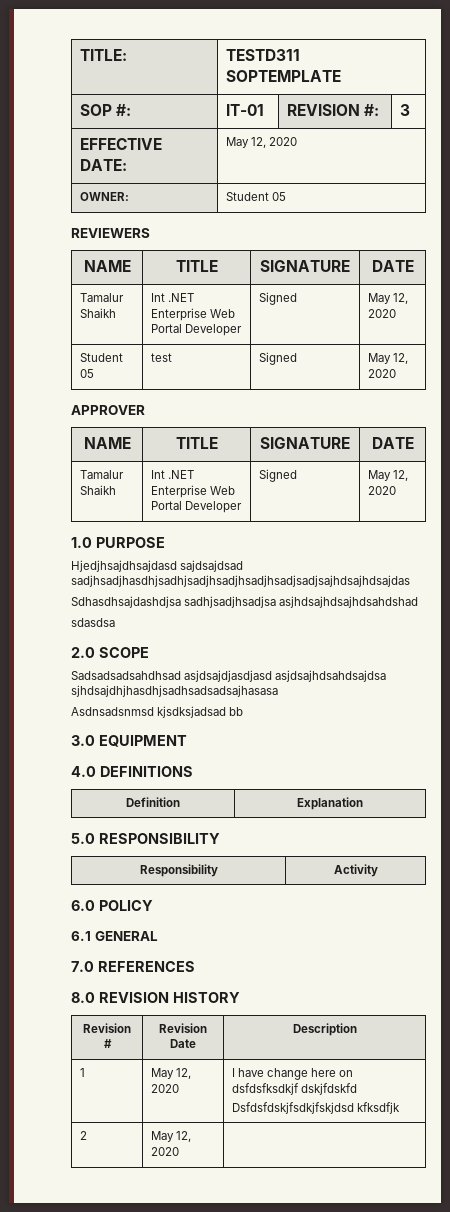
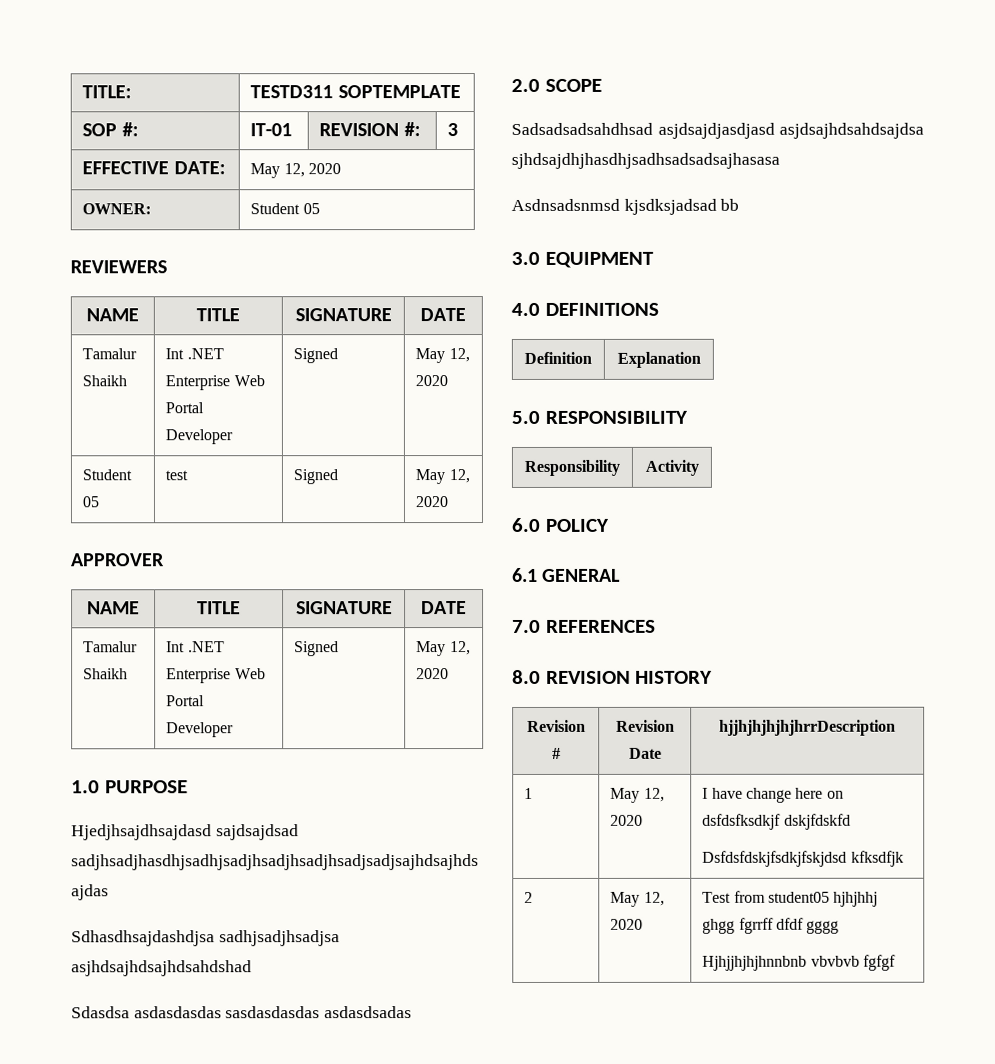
- sdasdsa
+ Sdasdsa asdasdasdas sasdasdasdas asdasdsadas
- Revision # | Revision Date | Description
+ Revision # | Revision Date | hjjhjhjhjhjhrrDescription
- 2 | May 12, 2020 |
+ 2 | May 12, 2020 | Test from student05 hjhjhhj ghgg fgrrff dfdf gggg
+ Hjhjjhjhjhnnbnb vbvbvb fgfgf

